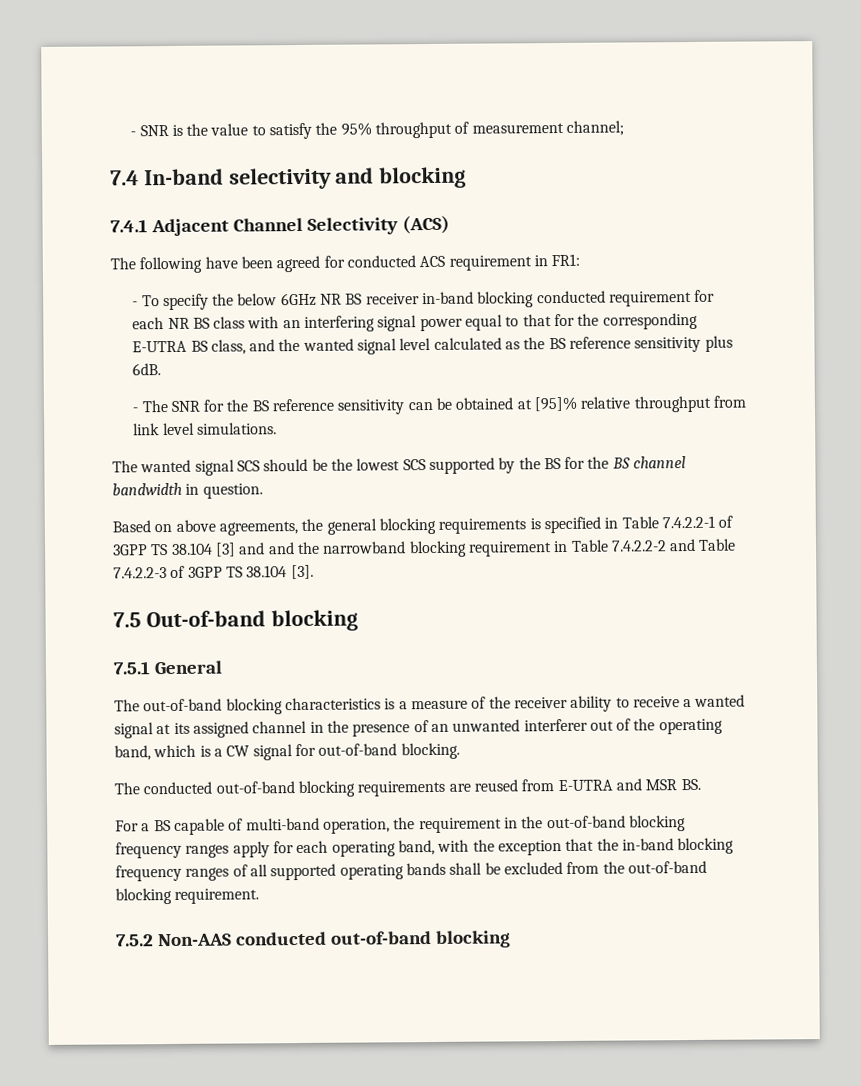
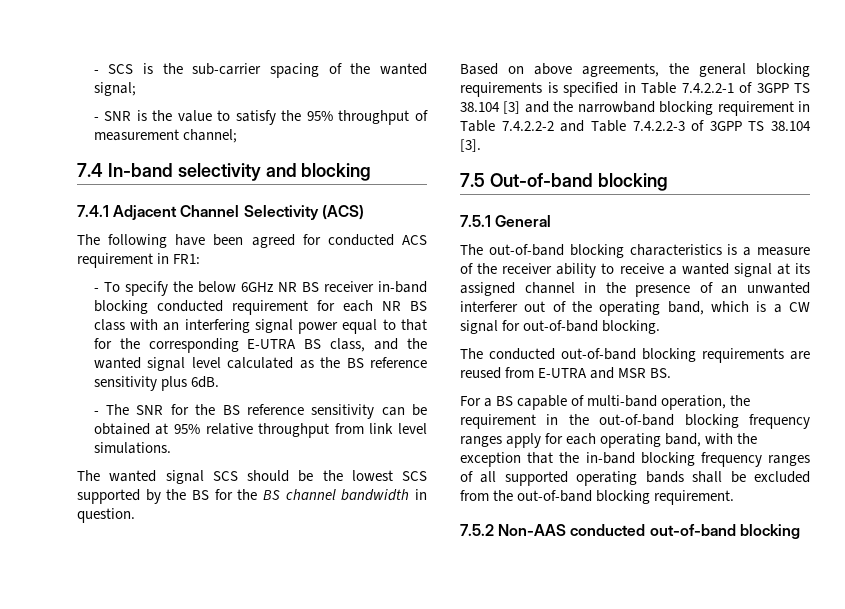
+ - SCS is the sub-carrier spacing of the wanted signal;
- - The SNR for the BS reference sensitivity can be obtained at [95]% relative throughput from link level simulations.
+ - The SNR for the BS reference sensitivity can be obtained at 95% relative throughput from link level simulations.
- Based on above agreements, the general blocking requirements is specified in Table 7.4.2.2-1 of 3GPP TS 38.104 [3] and and the narrowband blocking requirement in Table 7.4.2.2-2 and Table 7.4.2.2-3 of 3GPP TS 38.104 [3].
+ Based on above agreements, the general blocking requirements is specified in Table 7.4.2.2-1 of 3GPP TS 38.104 [3] and the narrowband blocking requirement in Table 7.4.2.2-2 and Table 7.4.2.2-3 of 3GPP TS 38.104 [3].

